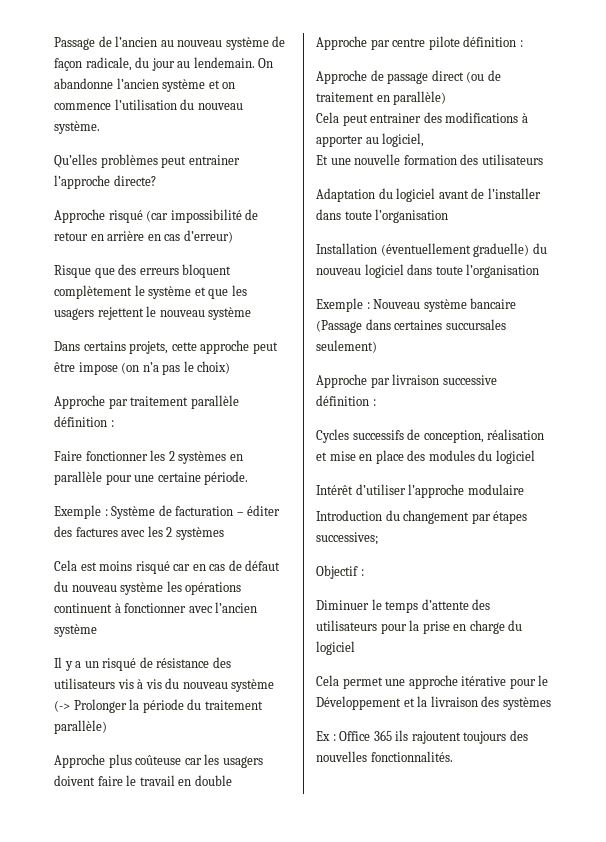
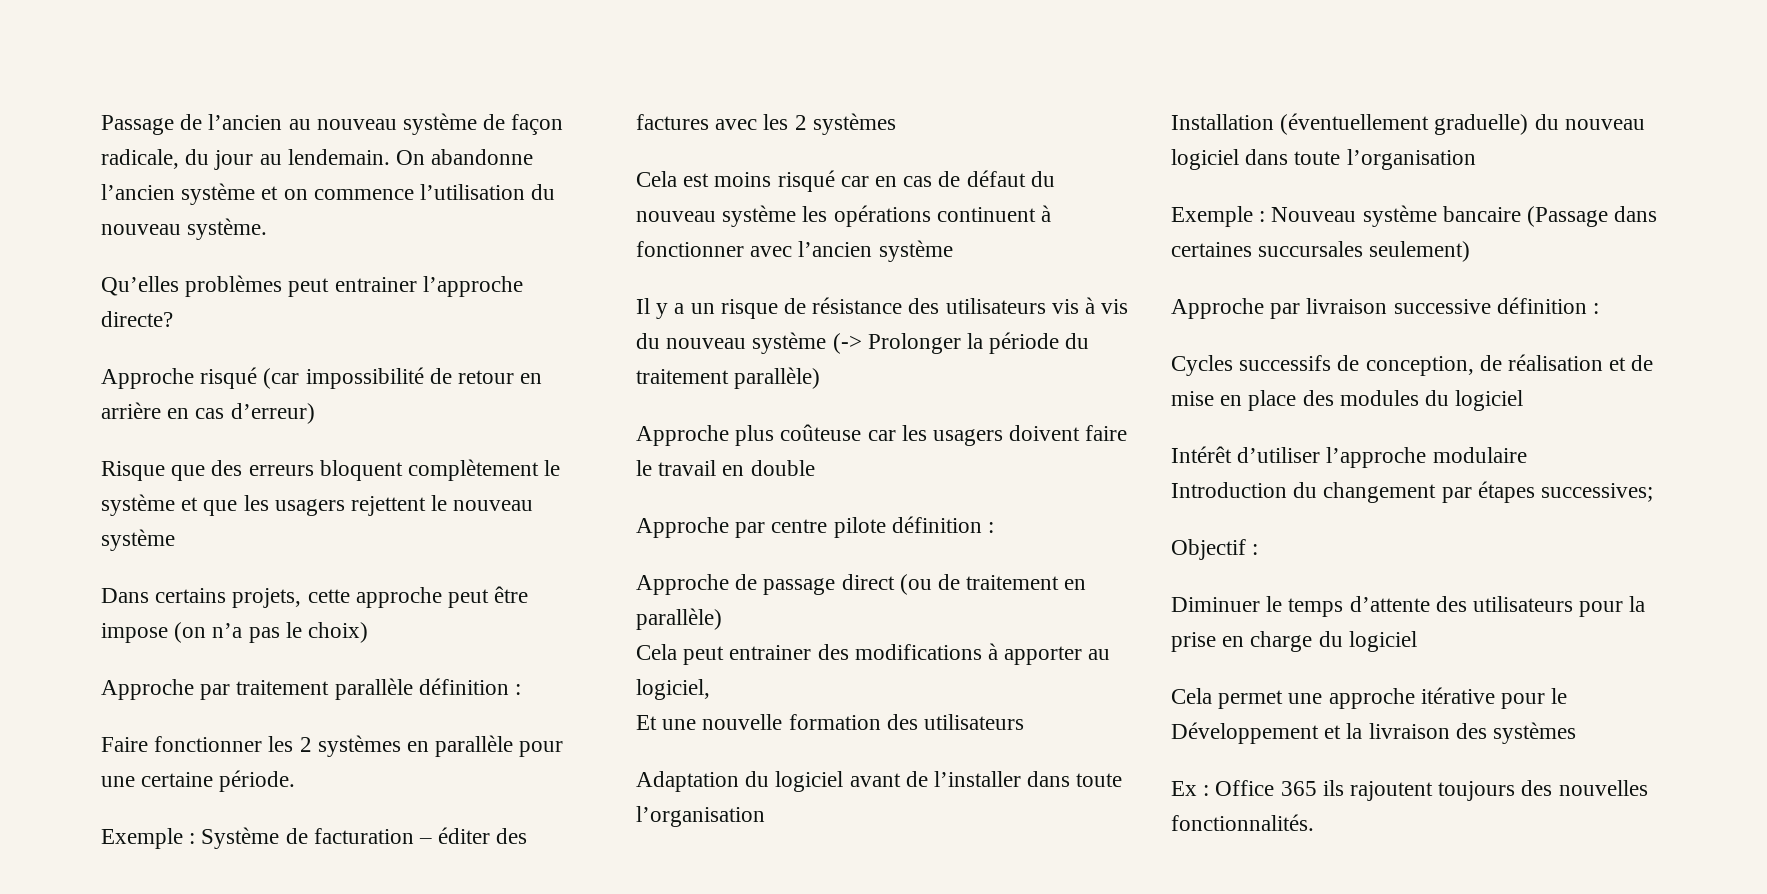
- Il y a un risqué de résistance des utilisateurs vis à vis du nouveau système (-> Prolonger la période du traitement parallèle)
+ Il y a un risque de résistance des utilisateurs vis à vis du nouveau système (-> Prolonger la période du traitement parallèle)
- Cycles successifs de conception, réalisation et mise en place des modules du logiciel
+ Cycles successifs de conception, de réalisation et de mise en place des modules du logiciel

